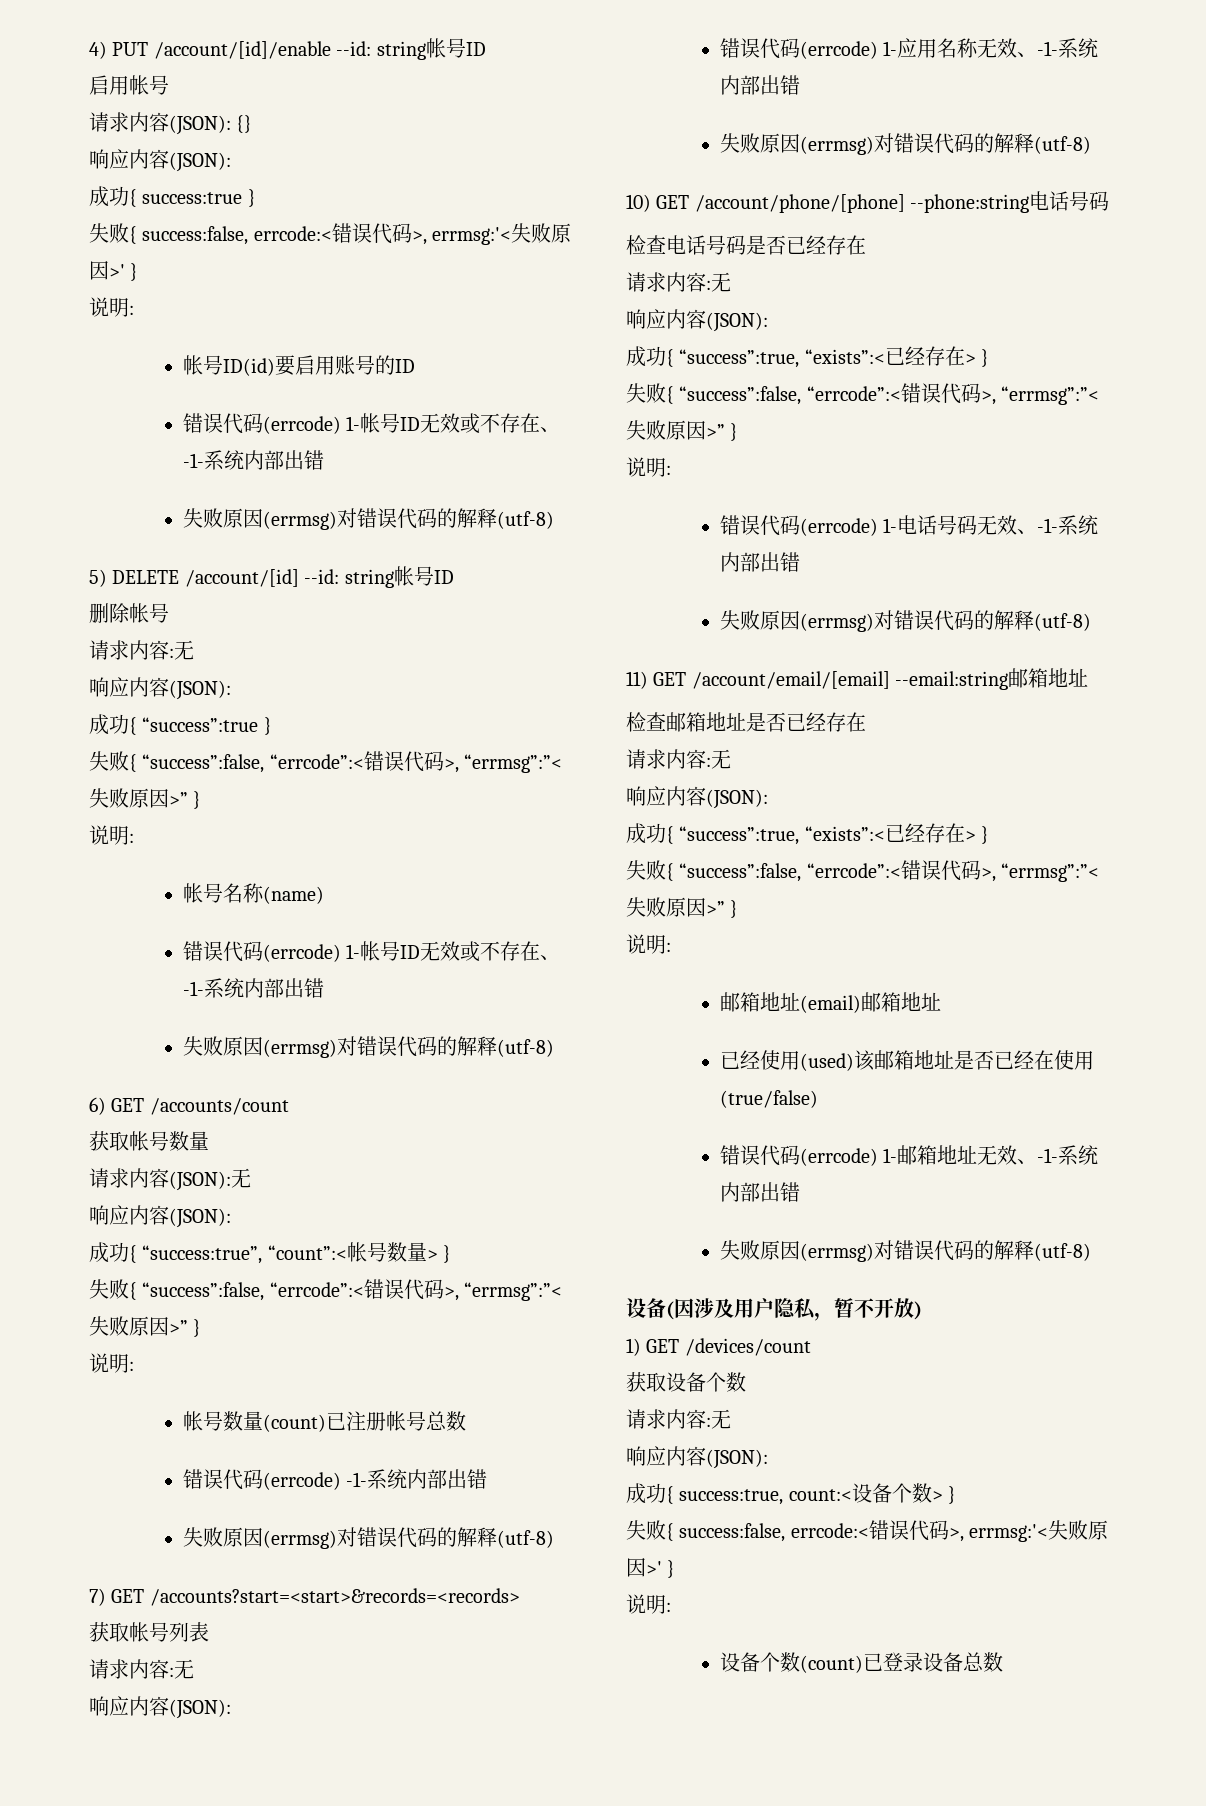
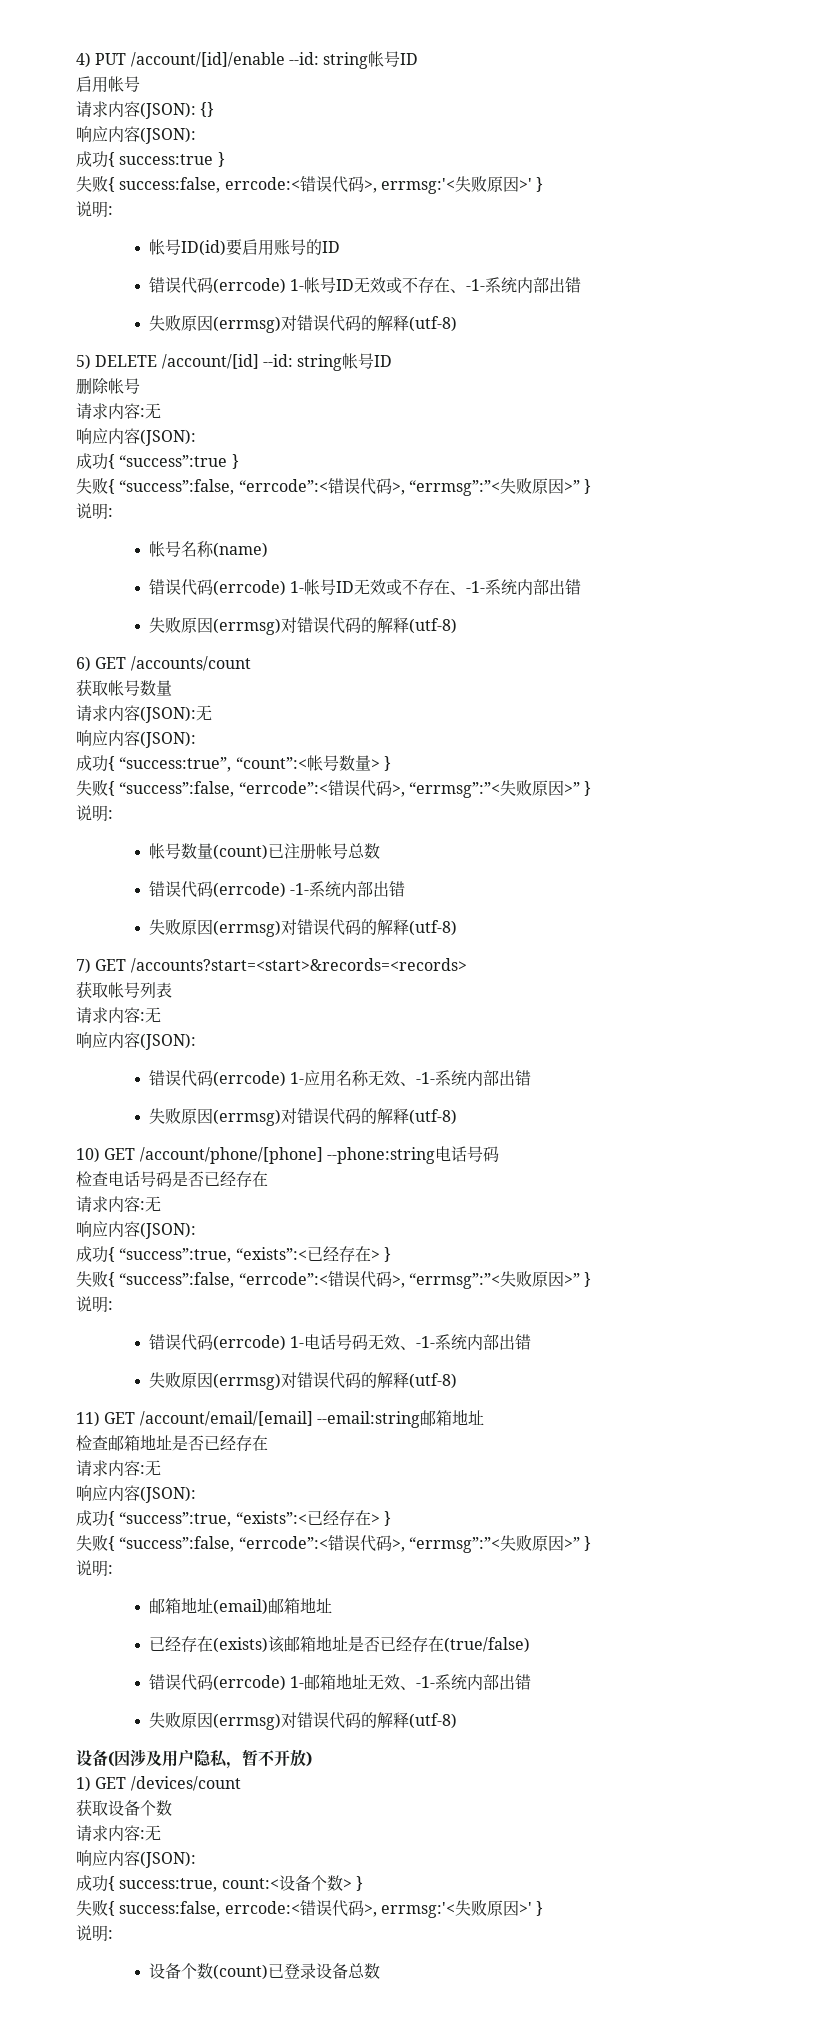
- 已经使用(used)该邮箱地址是否已经在使用(true/false)
+ 已经存在(exists)该邮箱地址是否已经存在(true/false)

